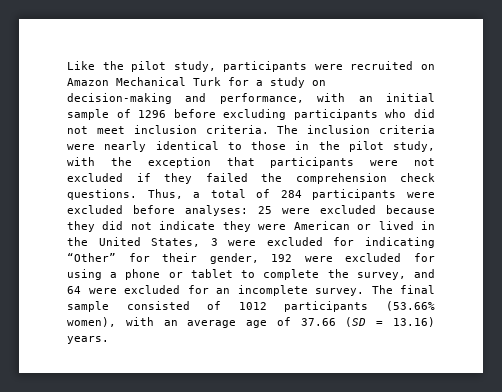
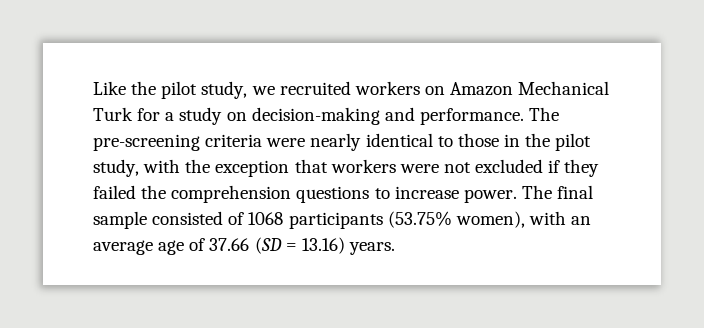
- Like the pilot study, participants were recruited on Amazon Mechanical Turk for a study on decision-making and performance, with an initial sample of 1296 before excluding participants who did not meet inclusion criteria. The inclusion criteria were nearly identical to those in the pilot study, with the exception that participants were not excluded if they failed the comprehension check questions. Thus, a total of 284 participants were excluded before analyses: 25 were excluded because they did not indicate they were American or lived in the United States, 3 were excluded for indicating “Other” for their gender, 192 were excluded for using a phone or tablet to complete the survey, and 64 were excluded for an incomplete survey.
+ Like the pilot study, we recruited workers on Amazon Mechanical Turk for a study on decision-making and performance. The pre-screening criteria were nearly identical to those in the pilot study, with the exception that workers were not excluded if they failed the comprehension questions to increase power.
- The final sample consisted of 1012 participants (53.66% women), with an average age of 37.66 (SD = 13.16) years.
+ The final sample consisted of 1068 participants (53.75% women), with an average age of 37.66 (SD = 13.16) years.

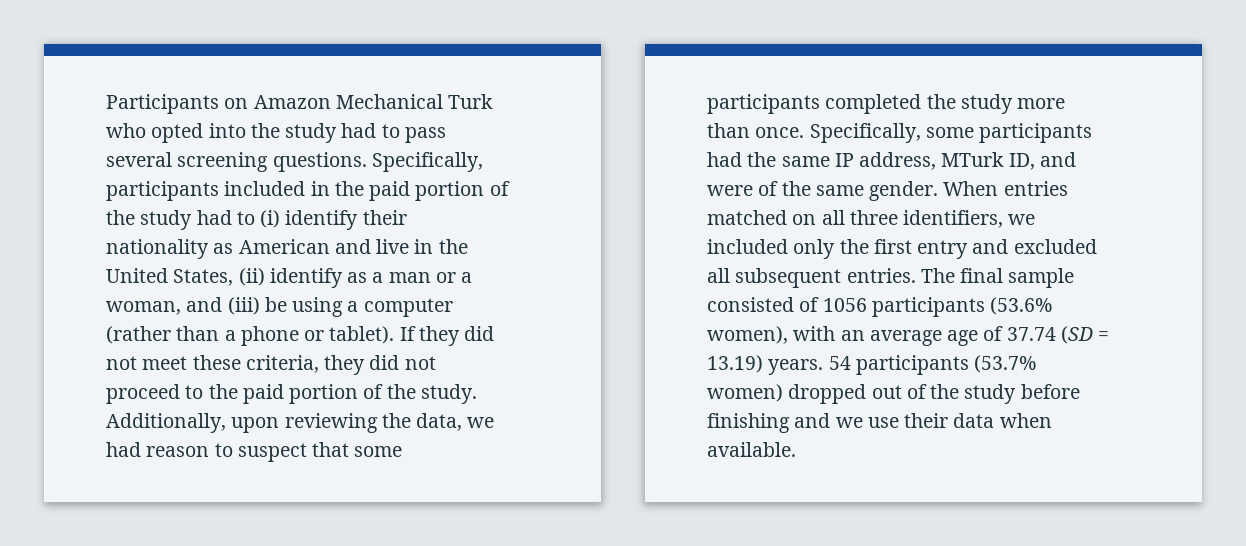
- Like the pilot study, we recruited workers on Amazon Mechanical Turk for a study on decision-making and performance. The pre-screening criteria were nearly identical to those in the pilot study, with the exception that workers were not excluded if they failed the comprehension questions to increase power.
+ Participants on Amazon Mechanical Turk who opted into the study had to pass several screening questions. Specifically, participants included in the paid portion of the study had to (i) identify their nationality as American and live in the United States, (ii) identify as a man or a woman, and (iii) be using a computer (rather than a phone or tablet). If they did not meet these criteria, they did not proceed to the paid portion of the study. Additionally, upon reviewing the data, we had reason to suspect that some participants completed the study more than once. Specifically, some participants had the same IP address, MTurk ID, and were of the same gender. When entries matched on all three identifiers, we included only the first entry and excluded all subsequent entries.
- The final sample consisted of 1068 participants (53.75% women), with an average age of 37.66 (SD = 13.16) years.
+ The final sample consisted of 1056 participants (53.6% women), with an average age of 37.74 (SD = 13.19) years. 54 participants (53.7% women) dropped out of the study before finishing and we use their data when available.

